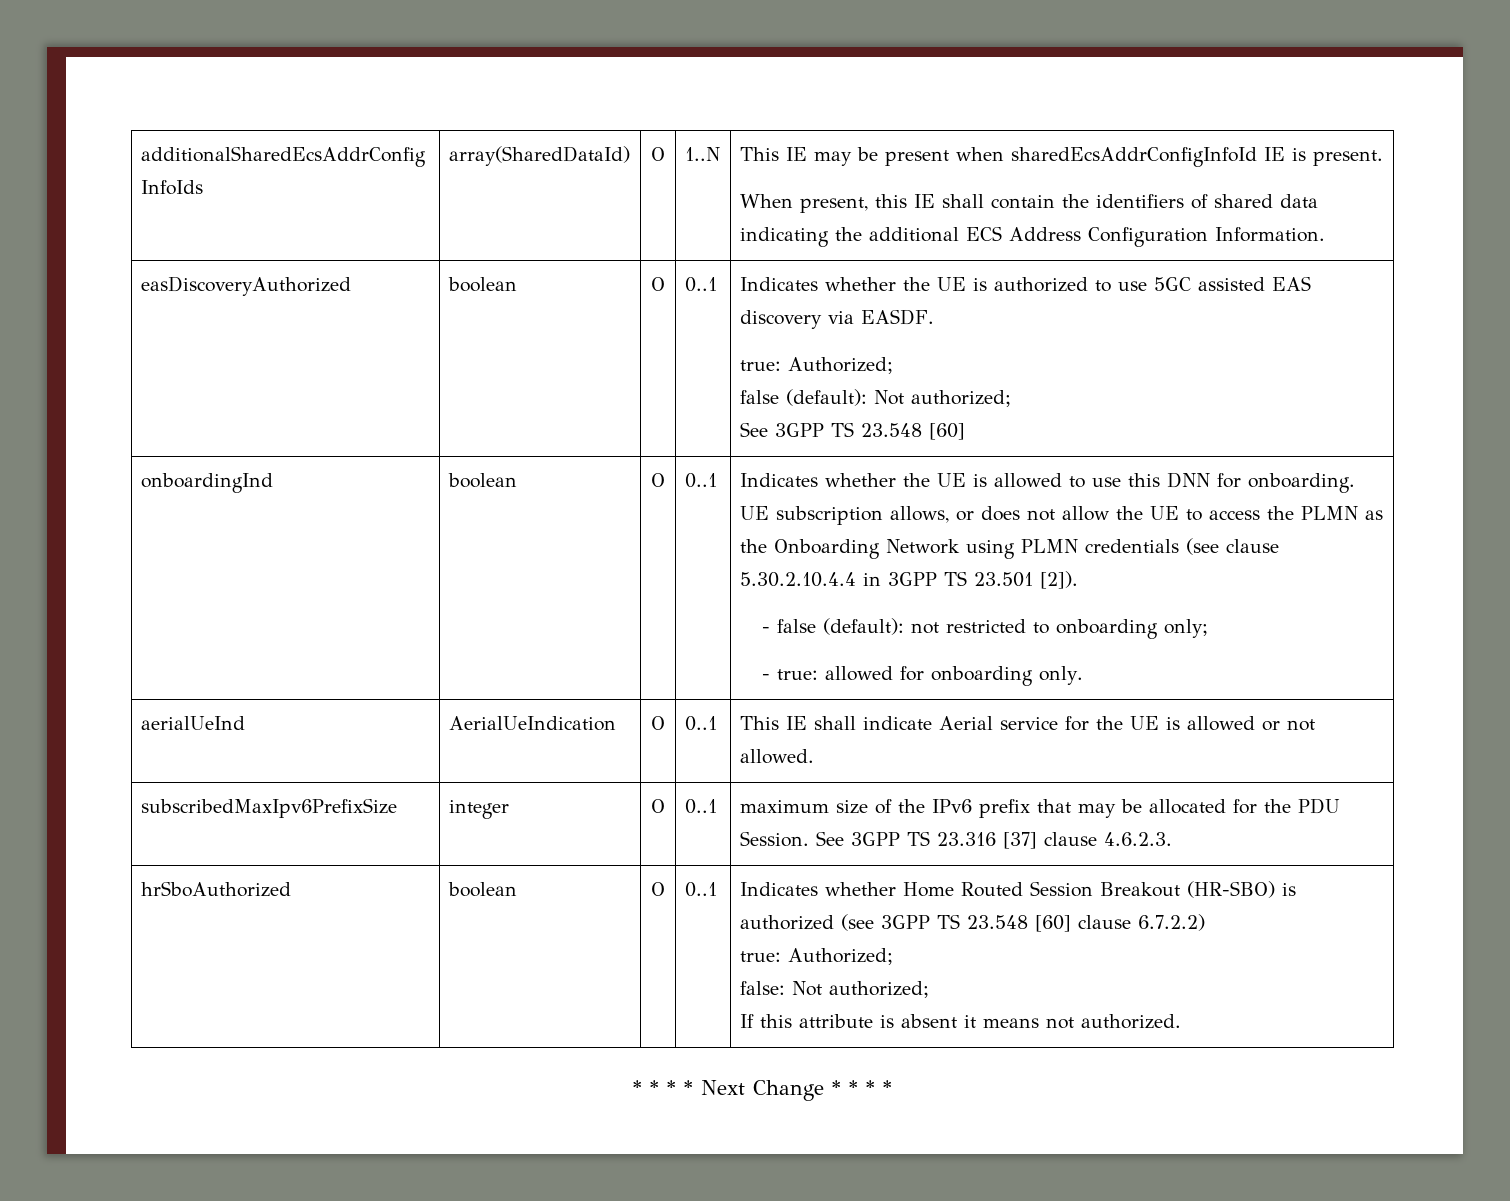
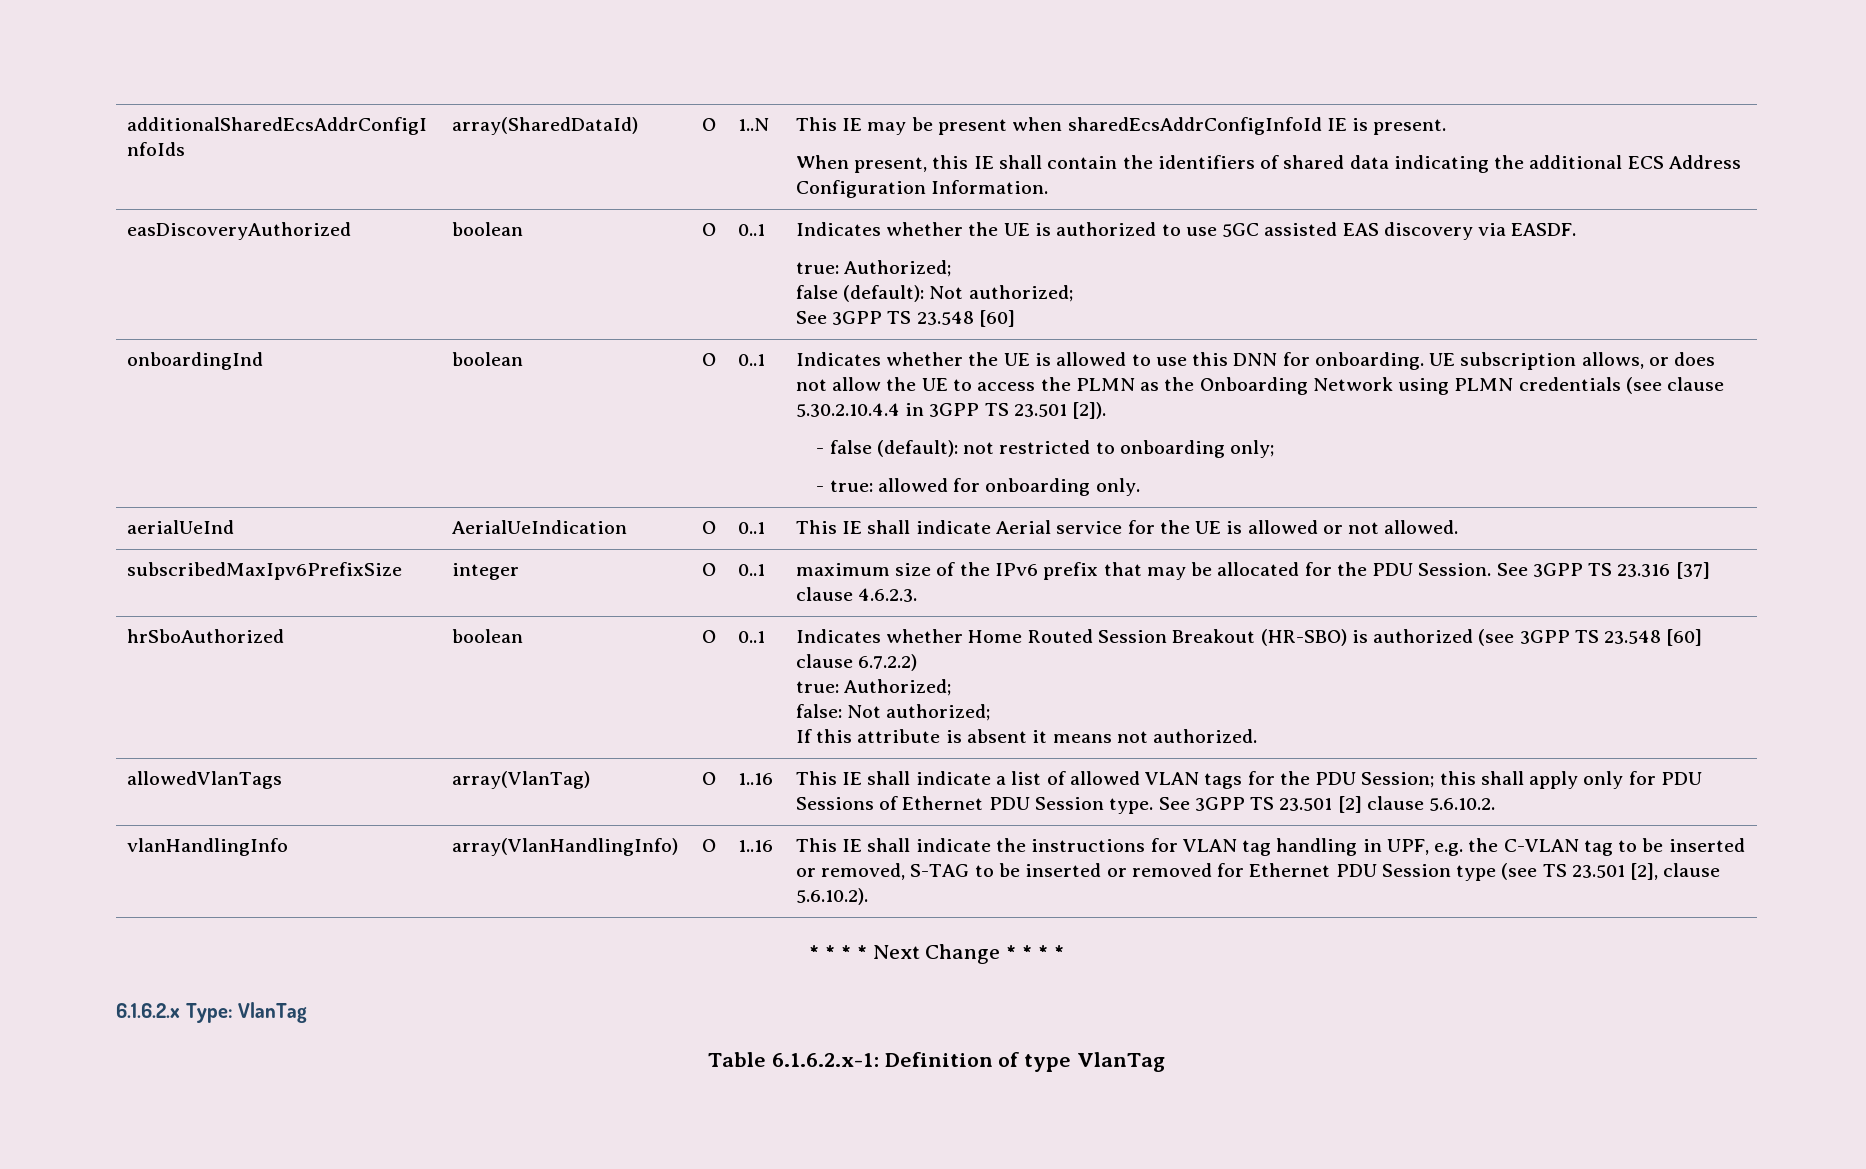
+ allowedVlanTags | array(VlanTag) | O | 1..16 | This IE shall indicate a list of allowed VLAN tags for the PDU Session; this shall apply only for PDU Sessions of Ethernet PDU Session type. See 3GPP TS 23.501 [2] clause 5.6.10.2.
+ vlanHandlingInfo | array(VlanHandlingInfo) | O | 1..16 | This IE shall indicate the instructions for VLAN tag handling in UPF, e.g. the C-VLAN tag to be inserted or removed, S-TAG to be inserted or removed for Ethernet PDU Session type (see TS 23.501 [2], clause 5.6.10.2).
+ 6.1.6.2.x Type: VlanTag
+ Table 6.1.6.2.x-1: Definition of type VlanTag

